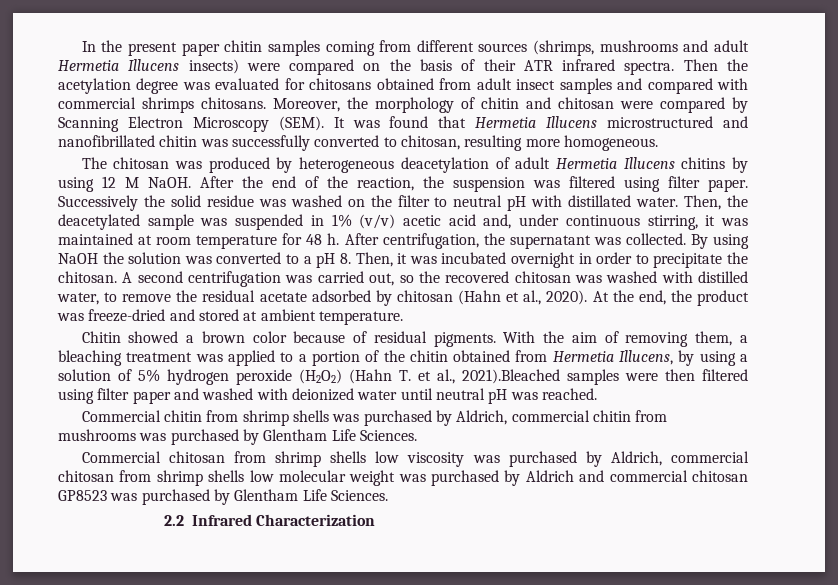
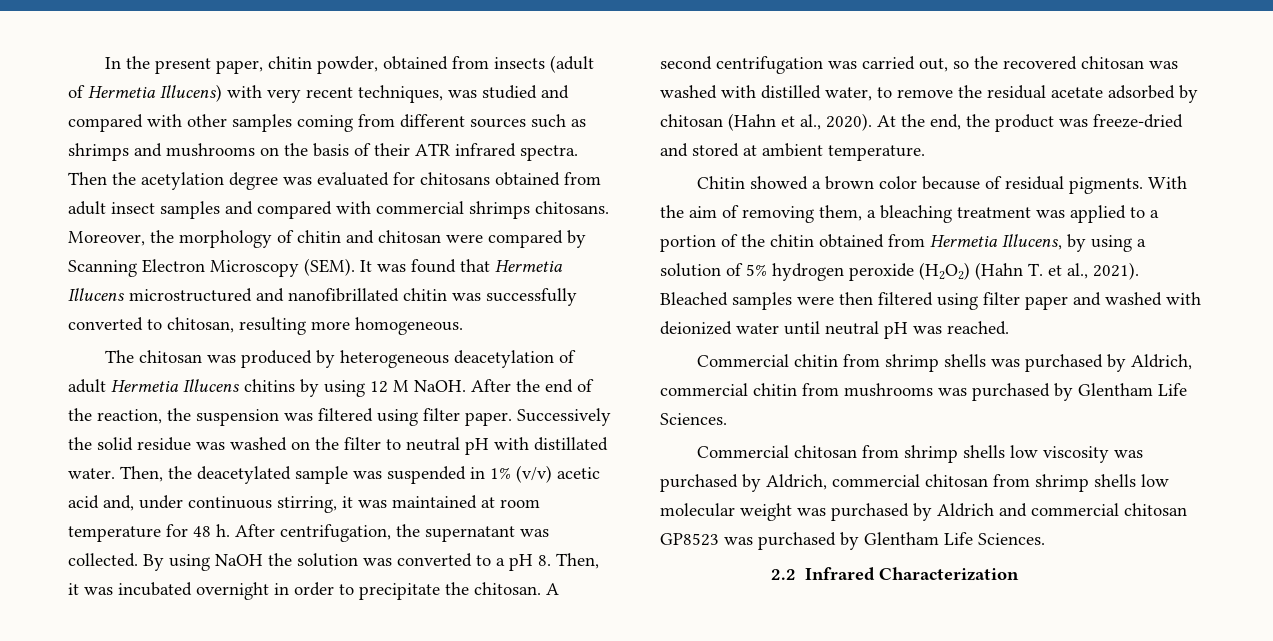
- In the present paper chitin samples coming from different sources (shrimps, mushrooms and adult Hermetia Illucens insects) were compared on the basis of their ATR infrared spectra.
+ In the present paper, chitin powder, obtained from insects (adult of Hermetia Illucens) with very recent techniques, was studied and compared with other samples coming from different sources such as shrimps and mushrooms on the basis of their ATR infrared spectra.
- With the aim of removing them, a bleaching treatment was applied to a portion of the chitin obtained from Hermetia Illucens, by using a solution of 5% hydrogen peroxide (H2O2) (Hahn T. et al., 2021).Bleached samples were then filtered using filter paper and washed with deionized water until neutral pH was reached.
+ With the aim of removing them, a bleaching treatment was applied to a portion of the chitin obtained from Hermetia Illucens, by using a solution of 5% hydrogen peroxide (H2O2) (Hahn T. et al., 2021). Bleached samples were then filtered using filter paper and washed with deionized water until neutral pH was reached.

